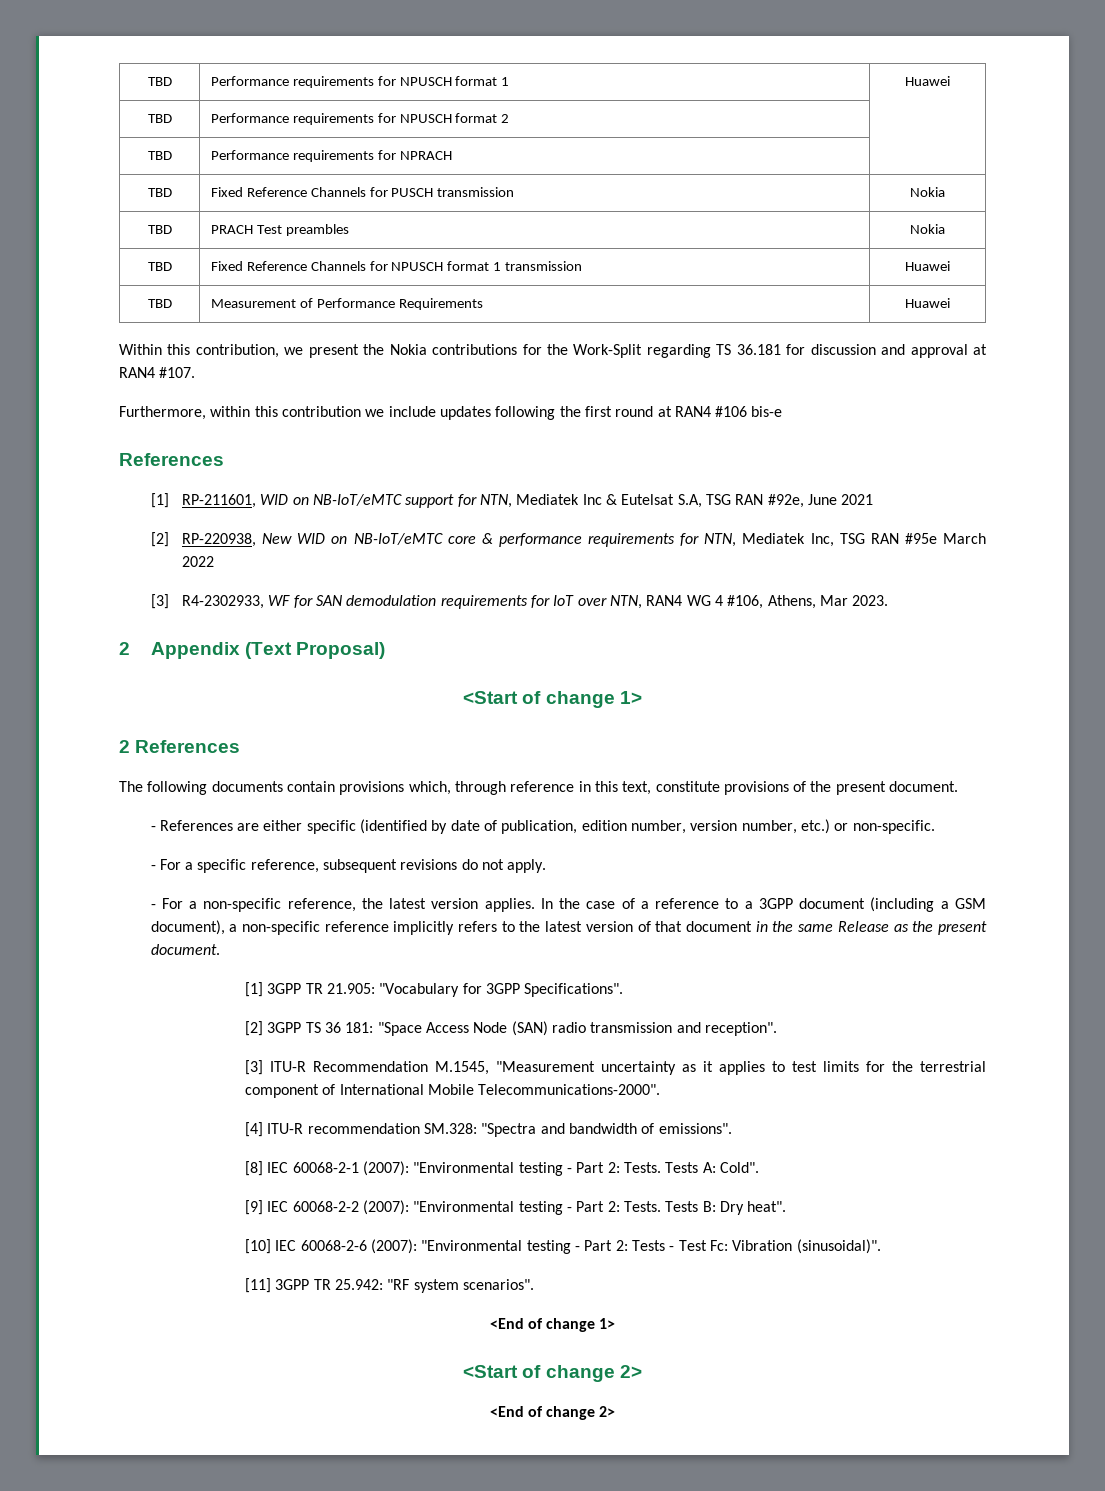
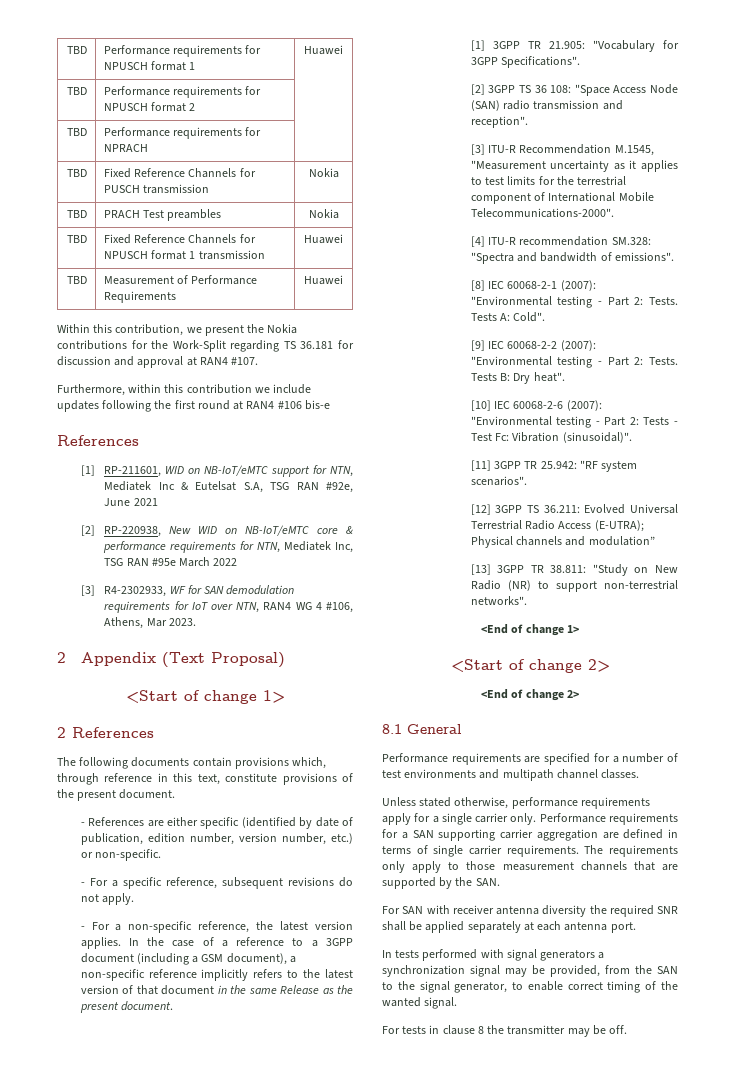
- [2] 3GPP TS 36 181: "Space Access Node (SAN) radio transmission and reception".
+ [2] 3GPP TS 36 108: "Space Access Node (SAN) radio transmission and reception".
+ [12] 3GPP TS 36.211: Evolved Universal Terrestrial Radio Access (E-UTRA); Physical channels and modulation”
+ [13] 3GPP TR 38.811: "Study on New Radio (NR) to support non-terrestrial networks".
+ 8.1 General
+ Performance requirements are specified for a number of test environments and multipath channel classes.
+ Unless stated otherwise, performance requirements apply for a single carrier only. Performance requirements for a SAN supporting carrier aggregation are defined in terms of single carrier requirements. The requirements only apply to those measurement channels that are supported by the SAN.
+ For SAN with receiver antenna diversity the required SNR shall be applied separately at each antenna port.
+ In tests performed with signal generators a synchronization signal may be provided, from the SAN to the signal generator, to enable correct timing of the wanted signal.
+ For tests in clause 8 the transmitter may be off.

